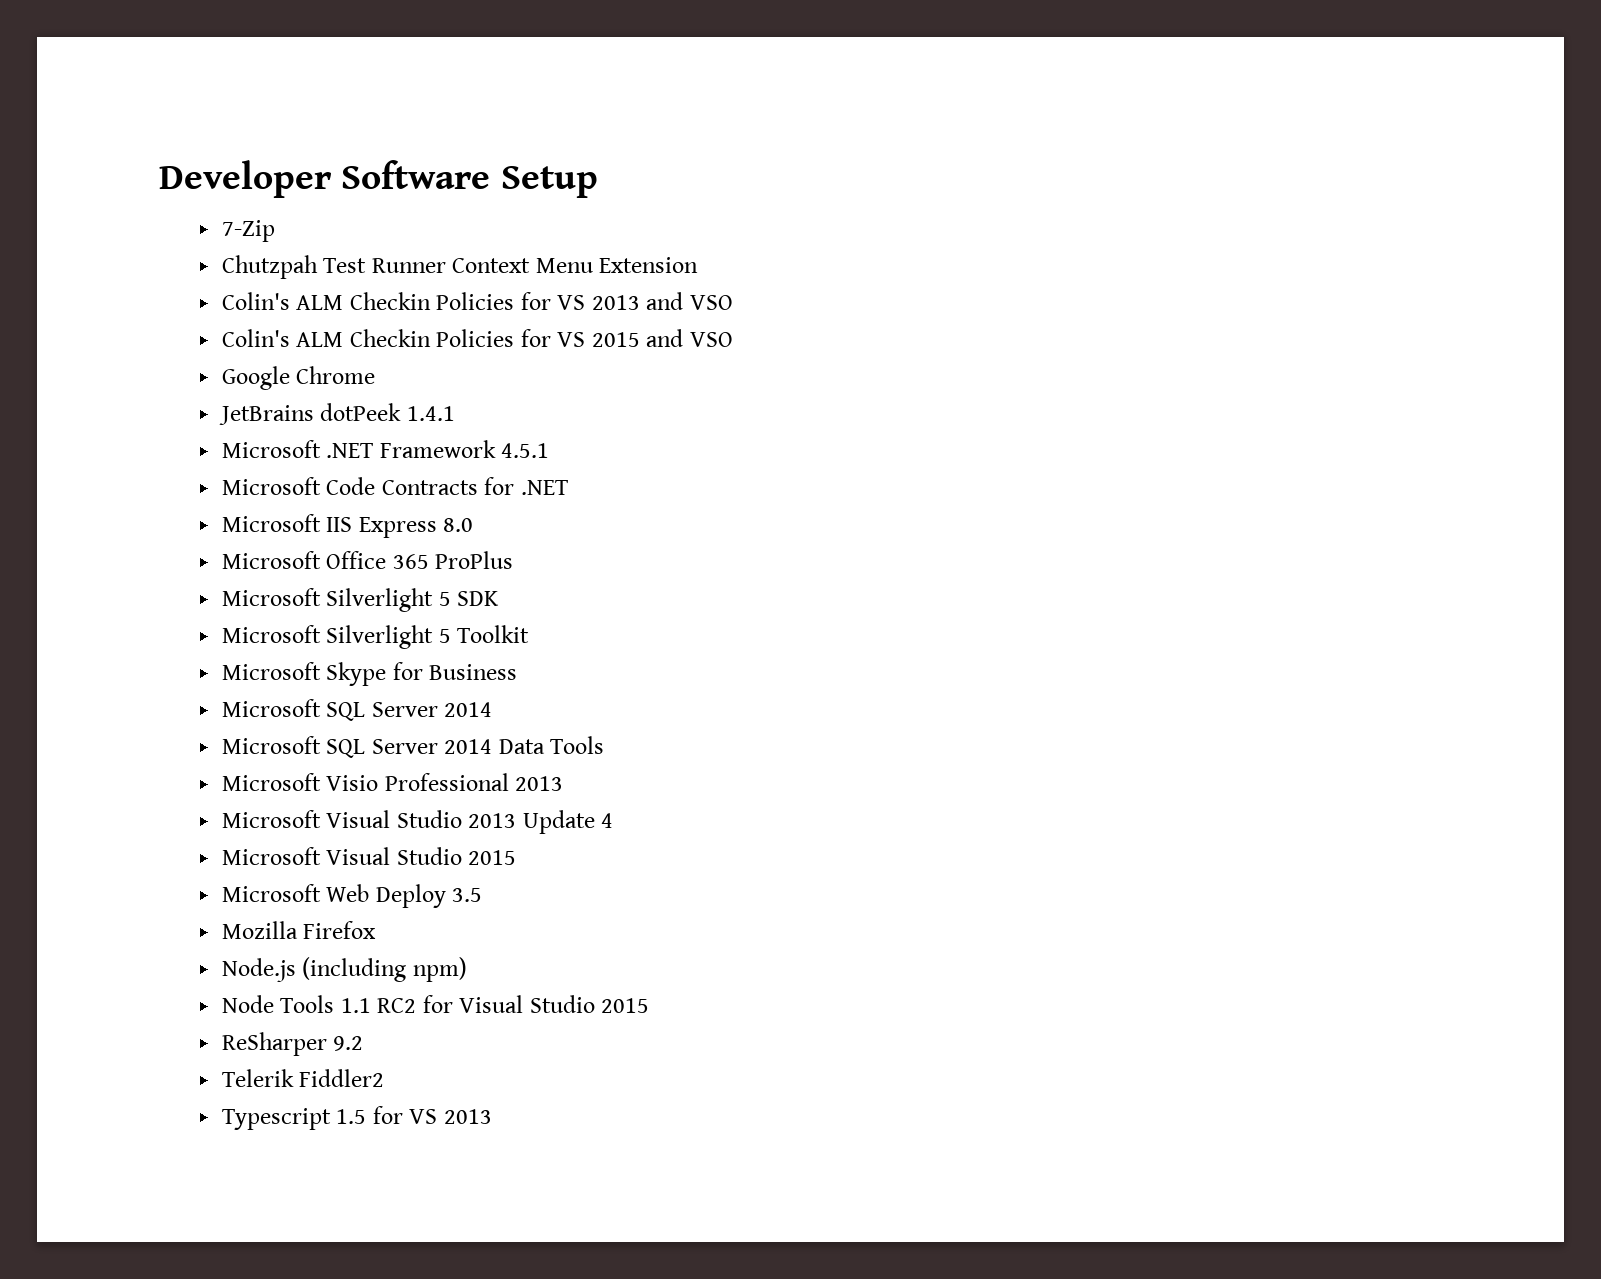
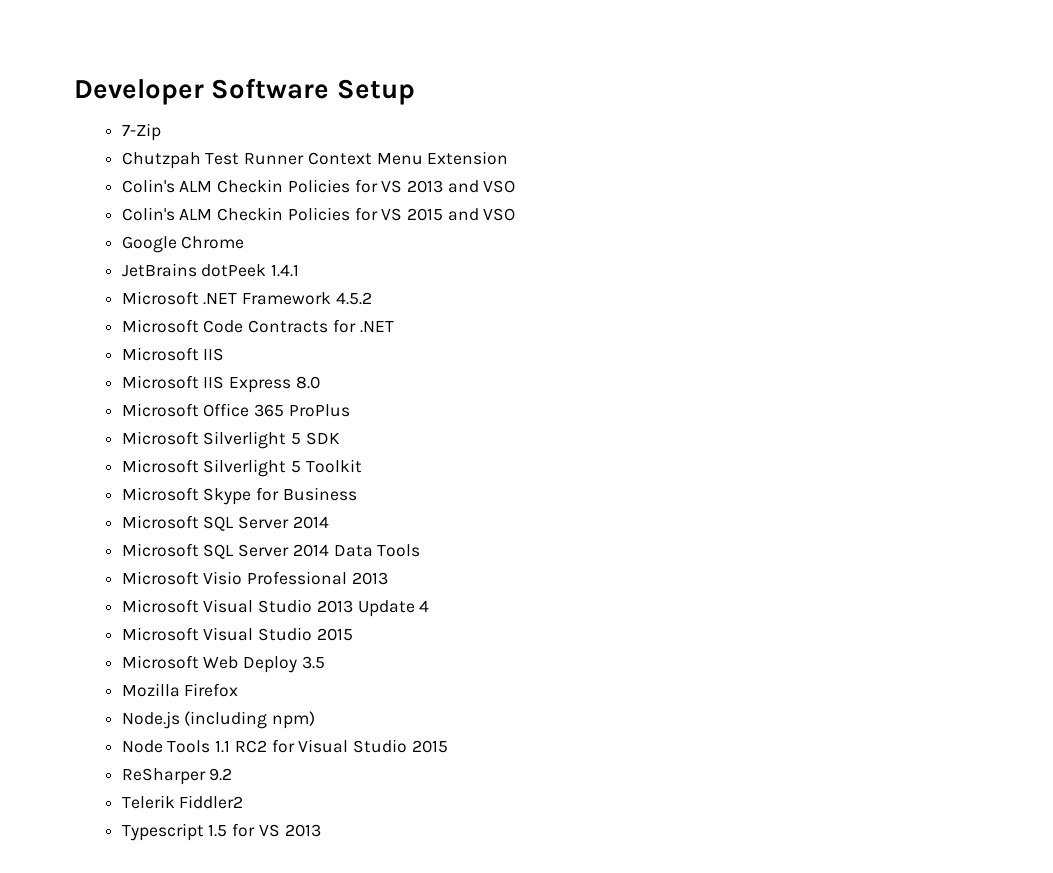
- Microsoft .NET Framework 4.5.1
+ Microsoft .NET Framework 4.5.2
  Microsoft Code Contracts for .NET
+ Microsoft IIS

